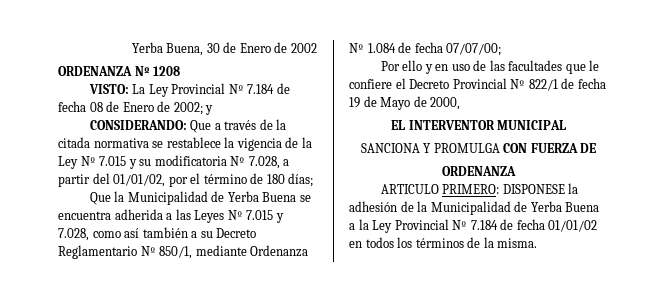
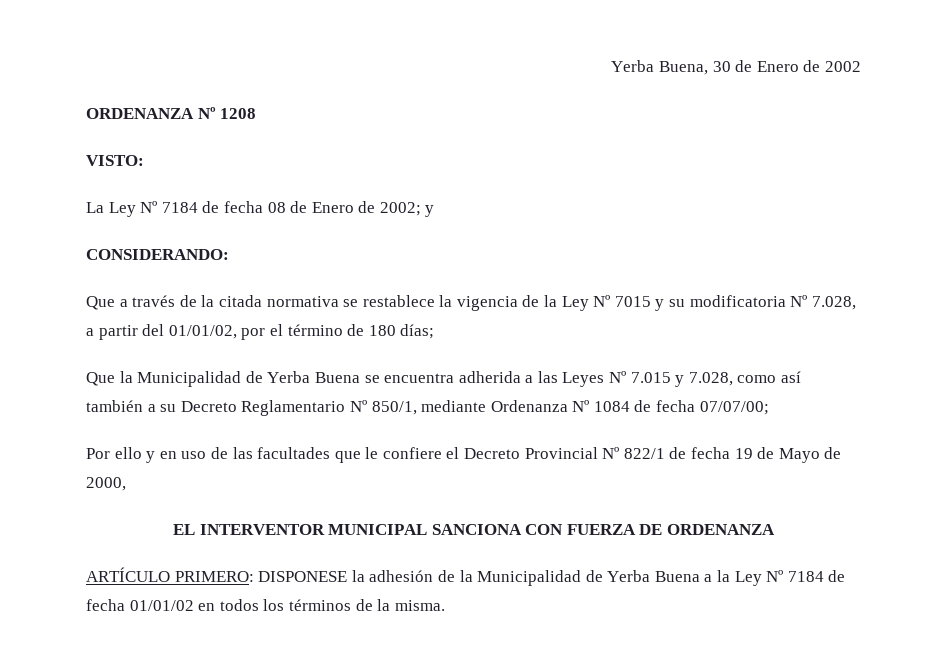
- VISTO: La Ley Provincial Nº 7.184 de fecha 08 de Enero de 2002; y
+ VISTO:
+ La Ley Nº 7184 de fecha 08 de Enero de 2002; y
- CONSIDERANDO: Que a través de la citada normativa se restablece la vigencia de la Ley Nº 7.015 y su modificatoria Nº 7.028, a partir del 01/01/02, por el término de 180 días;
+ CONSIDERANDO:
+ Que a través de la citada normativa se restablece la vigencia de la Ley Nº 7015 y su modificatoria Nº 7.028, a partir del 01/01/02, por el término de 180 días;
- Que la Municipalidad de Yerba Buena se encuentra adherida a las Leyes Nº 7.015 y 7.028, como así también a su Decreto Reglamentario Nº 850/1, mediante Ordenanza Nº 1.084 de fecha 07/07/00;
+ Que la Municipalidad de Yerba Buena se encuentra adherida a las Leyes Nº 7.015 y 7.028, como así también a su Decreto Reglamentario Nº 850/1, mediante Ordenanza Nº 1084 de fecha 07/07/00;
- EL INTERVENTOR MUNICIPAL
- SANCIONA Y PROMULGA CON FUERZA DE
- ORDENANZA
+ EL INTERVENTOR MUNICIPAL SANCIONA CON FUERZA DE ORDENANZA
- ARTICULO PRIMERO: DISPONESE la adhesión de la Municipalidad de Yerba Buena a la Ley Provincial Nº 7.184 de fecha 01/01/02 en todos los términos de la misma.
+ ARTÍCULO PRIMERO: DISPONESE la adhesión de la Municipalidad de Yerba Buena a la Ley Nº 7184 de fecha 01/01/02 en todos los términos de la misma.

